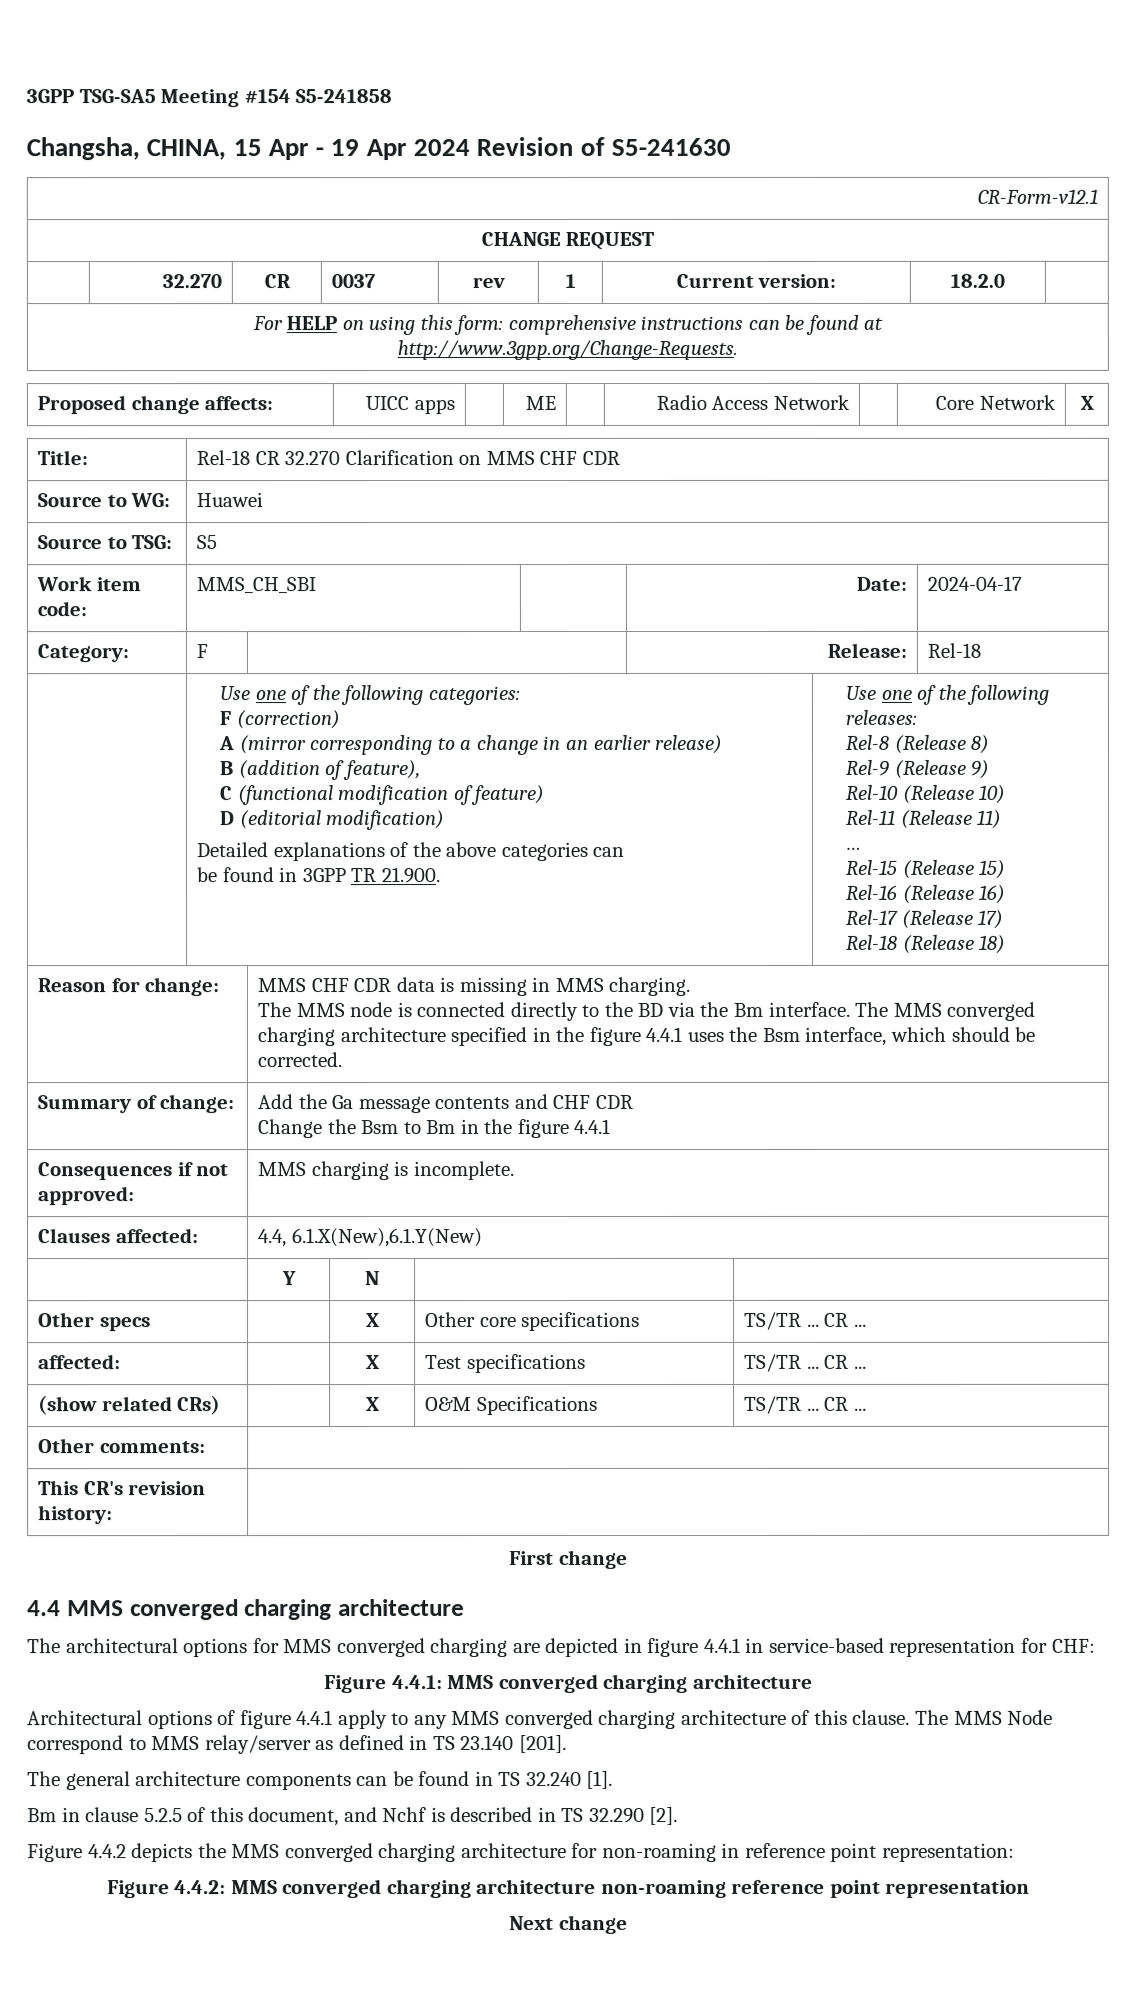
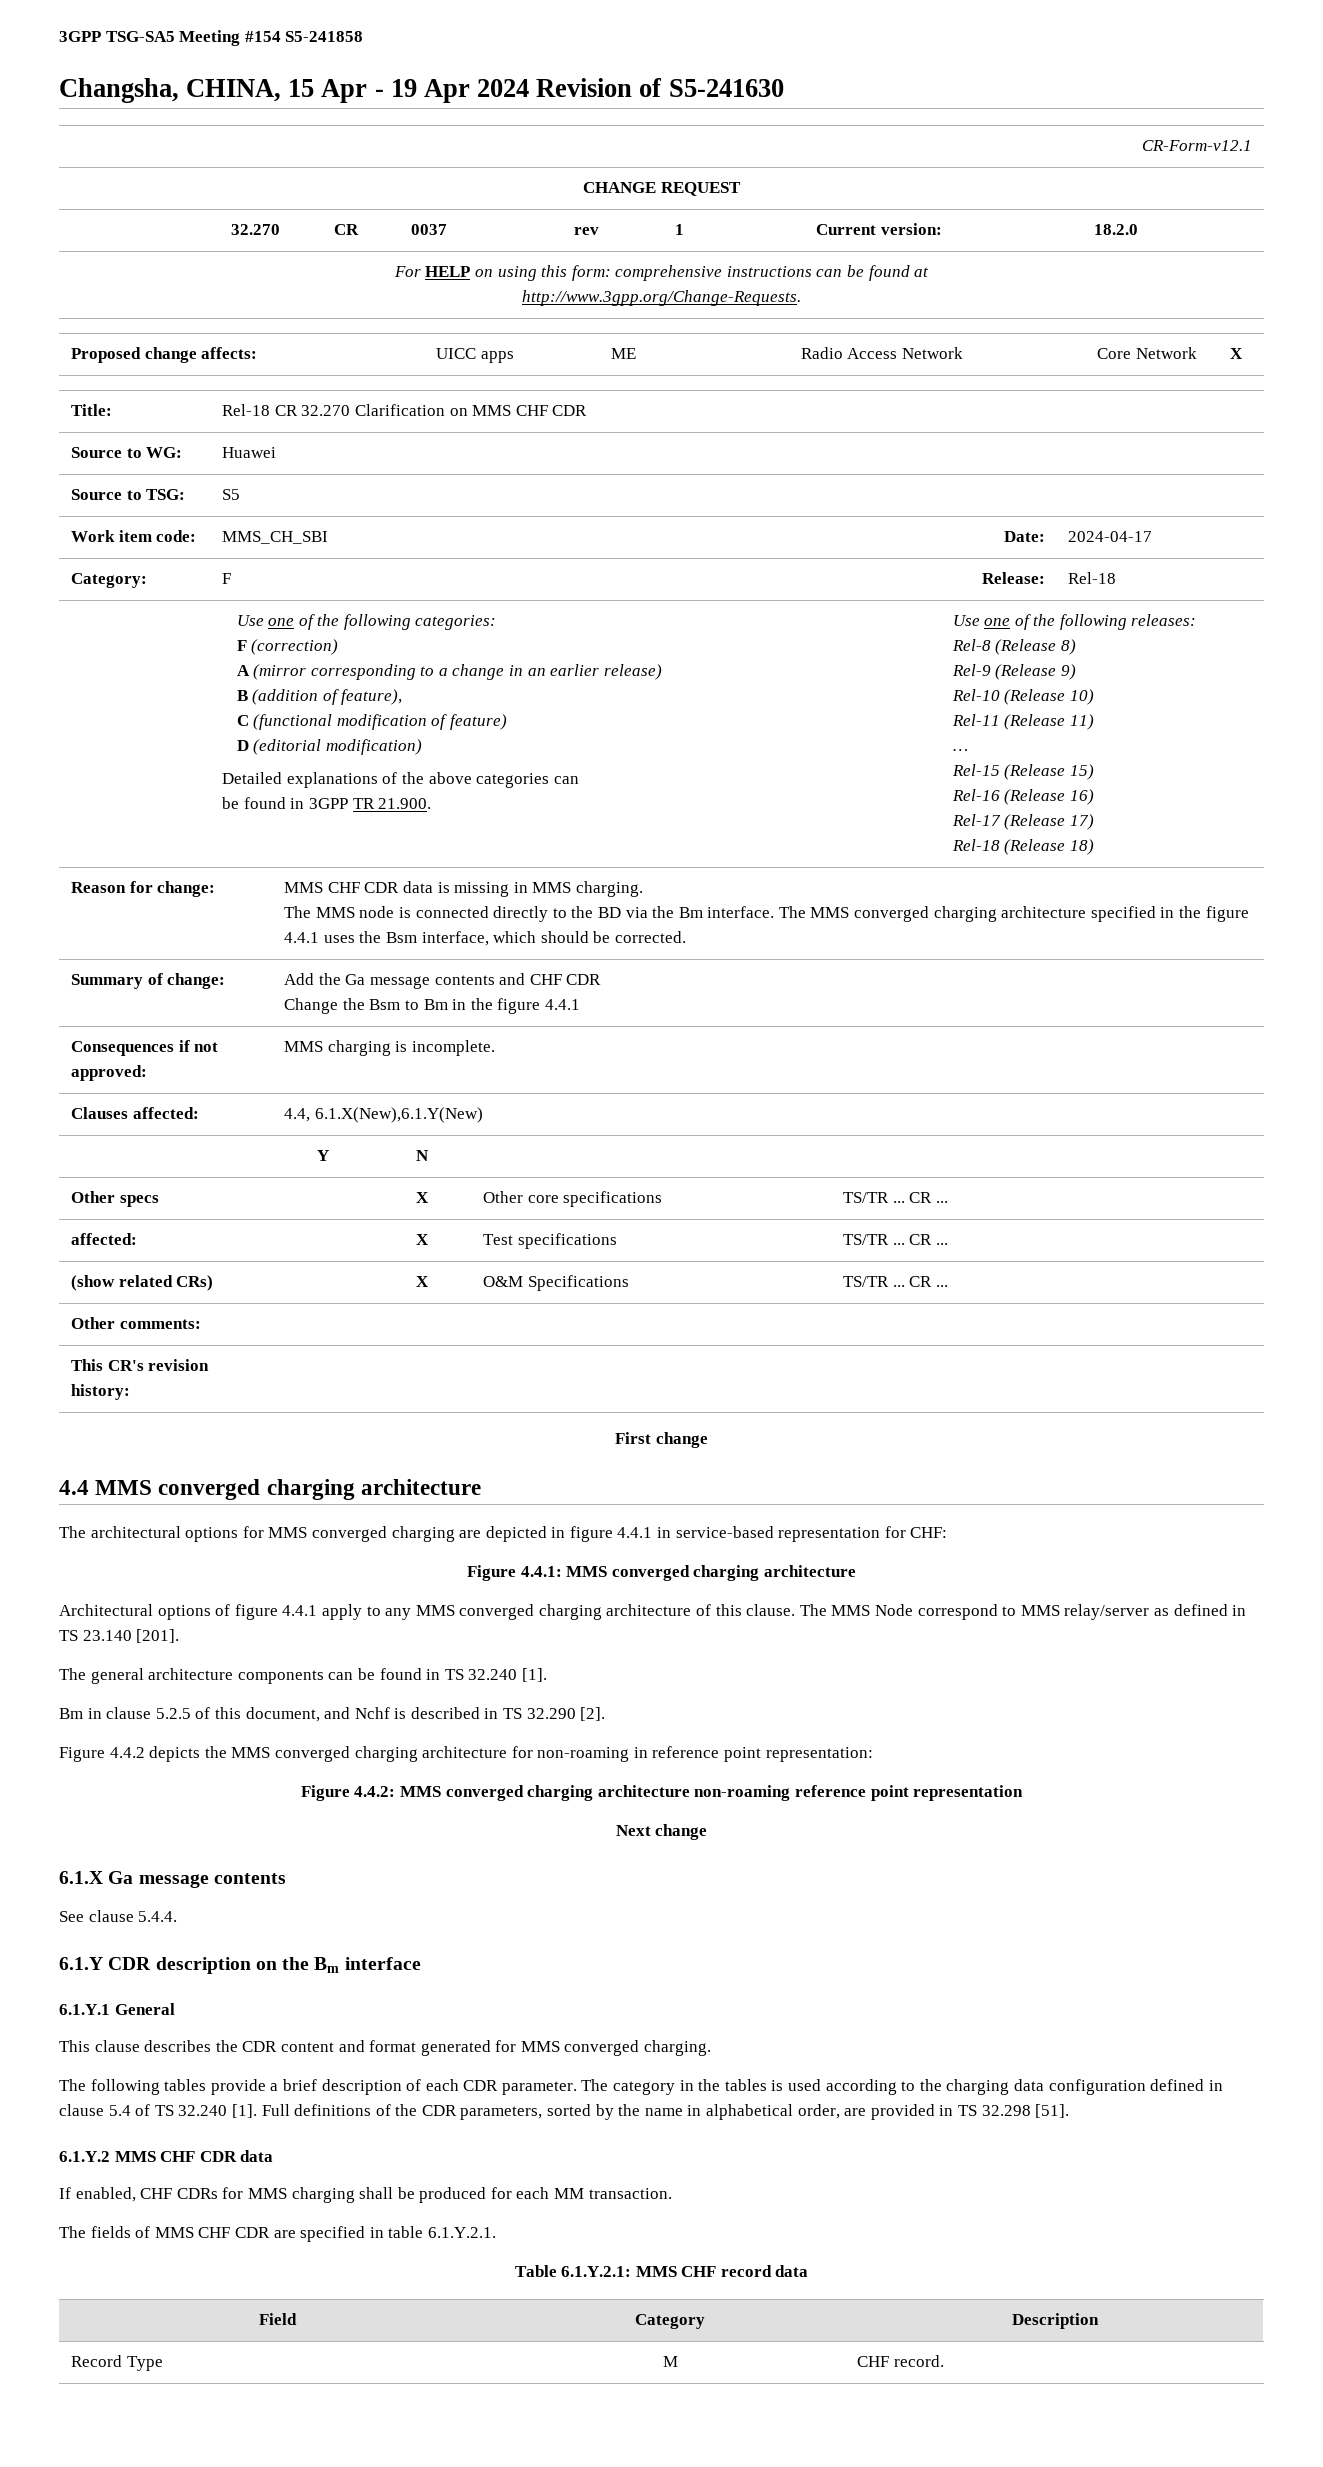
+ 6.1.X Ga message contents
+ See clause 5.4.4.
+ 6.1.Y CDR description on the Bm interface
+ 6.1.Y.1 General
+ This clause describes the CDR content and format generated for MMS converged charging.
+ The following tables provide a brief description of each CDR parameter. The category in the tables is used according to the charging data configuration defined in clause 5.4 of TS 32.240 [1]. Full definitions of the CDR parameters, sorted by the name in alphabetical order, are provided in TS 32.298 [51].
+ 6.1.Y.2 MMS CHF CDR data
+ If enabled, CHF CDRs for MMS charging shall be produced for each MM transaction.
+ The fields of MMS CHF CDR are specified in table 6.1.Y.2.1.
+ Table 6.1.Y.2.1: MMS CHF record data
+ Field | Category | Description
+ Record Type | M | CHF record.

